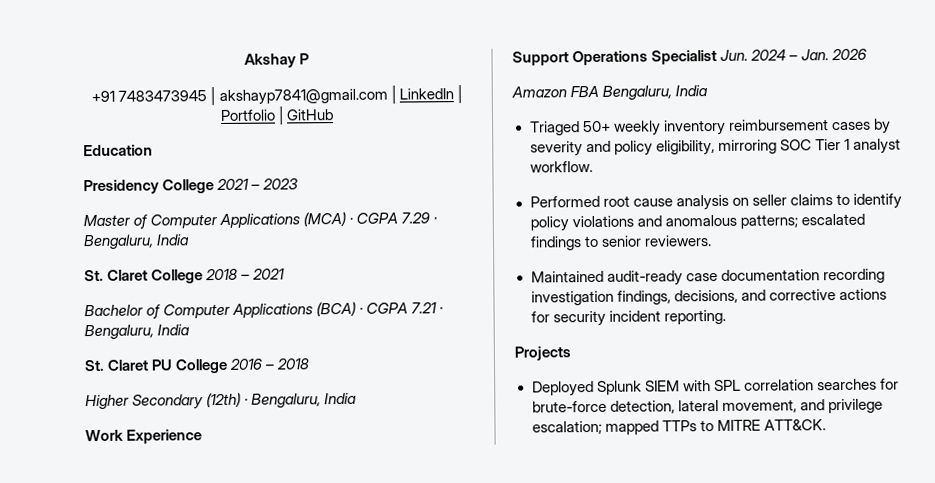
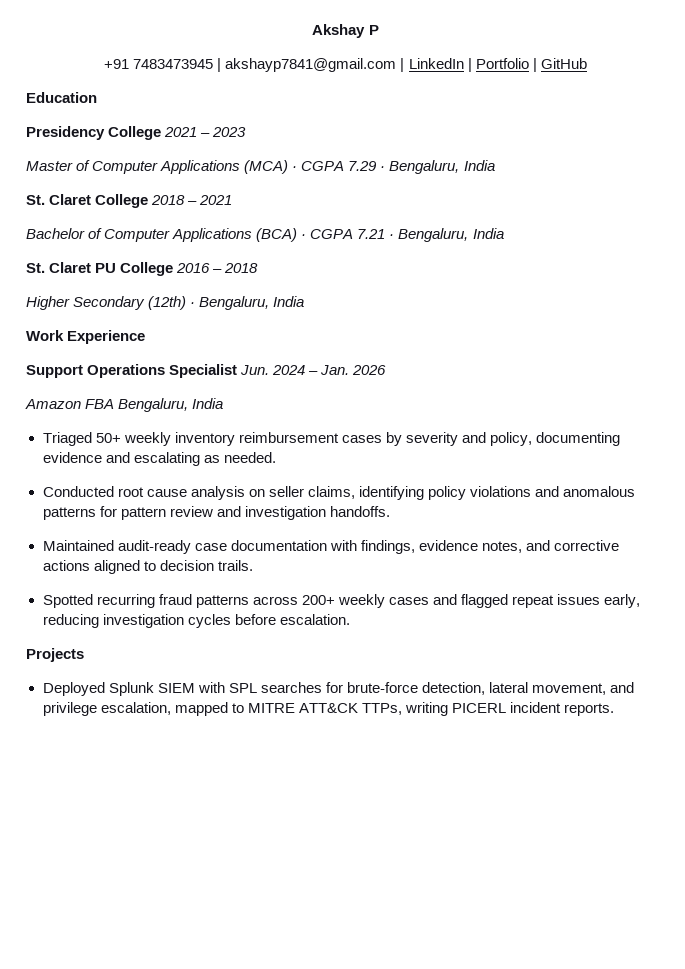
- Triaged 50+ weekly inventory reimbursement cases by severity and policy eligibility, mirroring SOC Tier 1 analyst workflow.
- Performed root cause analysis on seller claims to identify policy violations and anomalous patterns; escalated findings to senior reviewers.
- Maintained audit-ready case documentation recording investigation findings, decisions, and corrective actions for security incident reporting.
+ Triaged 50+ weekly inventory reimbursement cases by severity and policy, documenting evidence and escalating as needed.
+ Conducted root cause analysis on seller claims, identifying policy violations and anomalous patterns for pattern review and investigation handoffs.
+ Maintained audit-ready case documentation with findings, evidence notes, and corrective actions aligned to decision trails.
+ Spotted recurring fraud patterns across 200+ weekly cases and flagged repeat issues early, reducing investigation cycles before escalation.
- Deployed Splunk SIEM with SPL correlation searches for brute-force detection, lateral movement, and privilege escalation; mapped TTPs to MITRE ATT&CK.
+ Deployed Splunk SIEM with SPL searches for brute-force detection, lateral movement, and privilege escalation, mapped to MITRE ATT&CK TTPs, writing PICERL incident reports.

